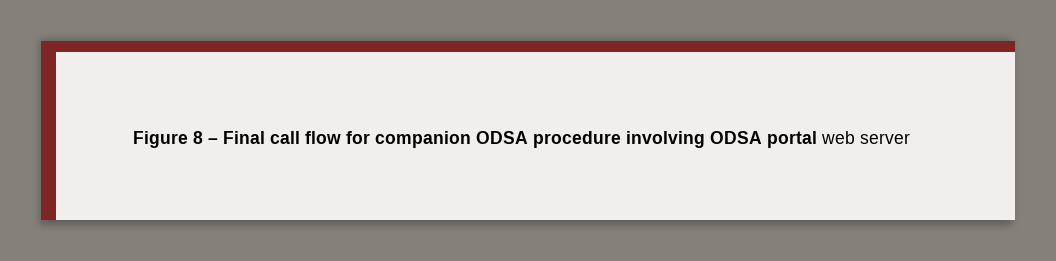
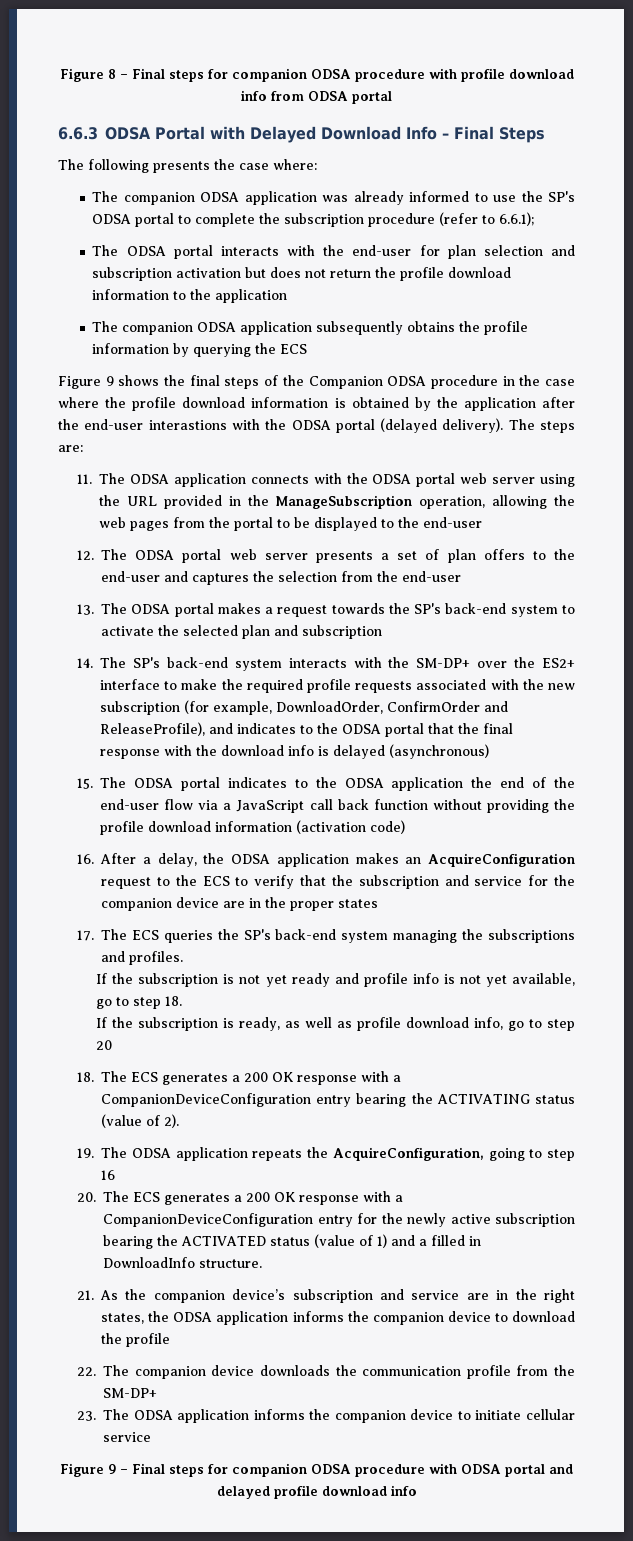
- Figure 8 – Final call flow for companion ODSA procedure involving ODSA portal web server
+ Figure 8 – Final steps for companion ODSA procedure with profile download info from ODSA portal
+ 6.6.3 ODSA Portal with Delayed Download Info – Final Steps
+ The following presents the case where:
+ The companion ODSA application was already informed to use the SP's ODSA portal to complete the subscription procedure (refer to 6.6.1);
+ The ODSA portal interacts with the end-user for plan selection and subscription activation but does not return the profile download information to the application
+ The companion ODSA application subsequently obtains the profile information by querying the ECS
+ Figure 9 shows the final steps of the Companion ODSA procedure in the case where the profile download information is obtained by the application after the end-user interastions with the ODSA portal (delayed delivery). The steps are:
+ 11. The ODSA application connects with the ODSA portal web server using the URL provided in the ManageSubscription operation, allowing the web pages from the portal to be displayed to the end-user
+ 12. The ODSA portal web server presents a set of plan offers to the end-user and captures the selection from the end-user
+ 13. The ODSA portal makes a request towards the SP's back-end system to activate the selected plan and subscription
+ 14. The SP's back-end system interacts with the SM-DP+ over the ES2+ interface to make the required profile requests associated with the new subscription (for example, DownloadOrder, ConfirmOrder and ReleaseProfile), and indicates to the ODSA portal that the final response with the download info is delayed (asynchronous)
+ 15. The ODSA portal indicates to the ODSA application the end of the end-user flow via a JavaScript call back function without providing the profile download information (activation code)
+ 16. After a delay, the ODSA application makes an AcquireConfiguration request to the ECS to verify that the subscription and service for the companion device are in the proper states
+ 17. The ECS queries the SP's back-end system managing the subscriptions and profiles.
+ If the subscription is not yet ready and profile info is not yet available, go to step 18.
+ If the subscription is ready, as well as profile download info, go to step 20
+ 18. The ECS generates a 200 OK response with a CompanionDeviceConfiguration entry bearing the ACTIVATING status (value of 2).
+ 19. The ODSA application repeats the AcquireConfiguration, going to step 16
+ 20. The ECS generates a 200 OK response with a CompanionDeviceConfiguration entry for the newly active subscription bearing the ACTIVATED status (value of 1) and a filled in DownloadInfo structure.
+ 21. As the companion device’s subscription and service are in the right states, the ODSA application informs the companion device to download the profile
+ 22. The companion device downloads the communication profile from the SM-DP+
+ 23. The ODSA application informs the companion device to initiate cellular service
+ Figure 9 – Final steps for companion ODSA procedure with ODSA portal and delayed profile download info

